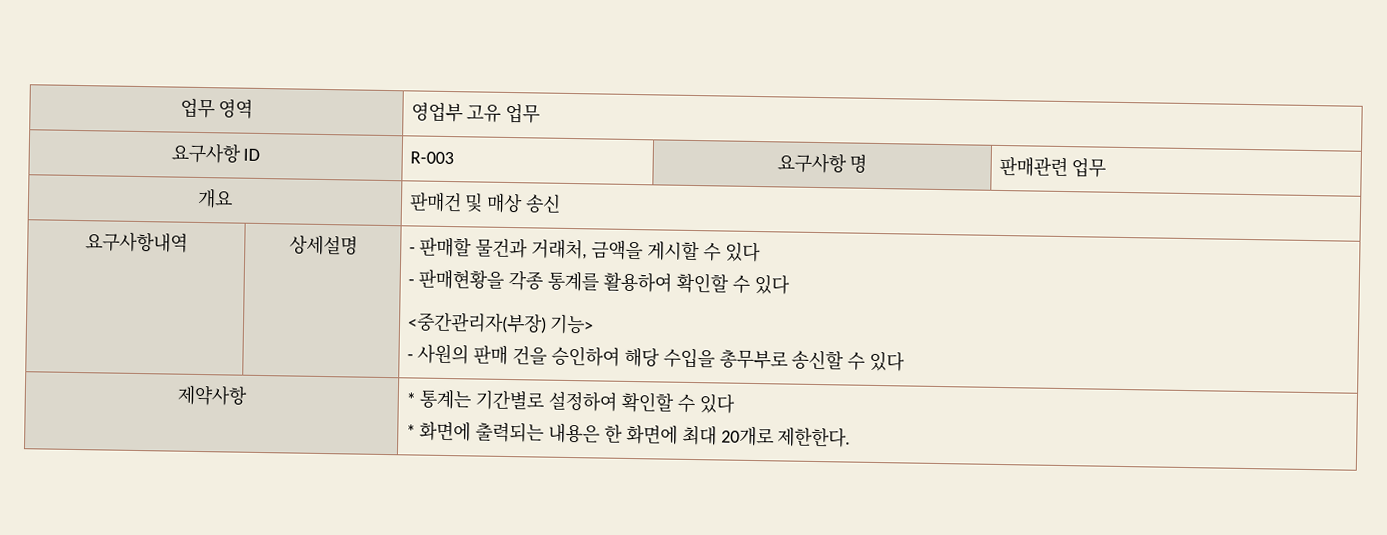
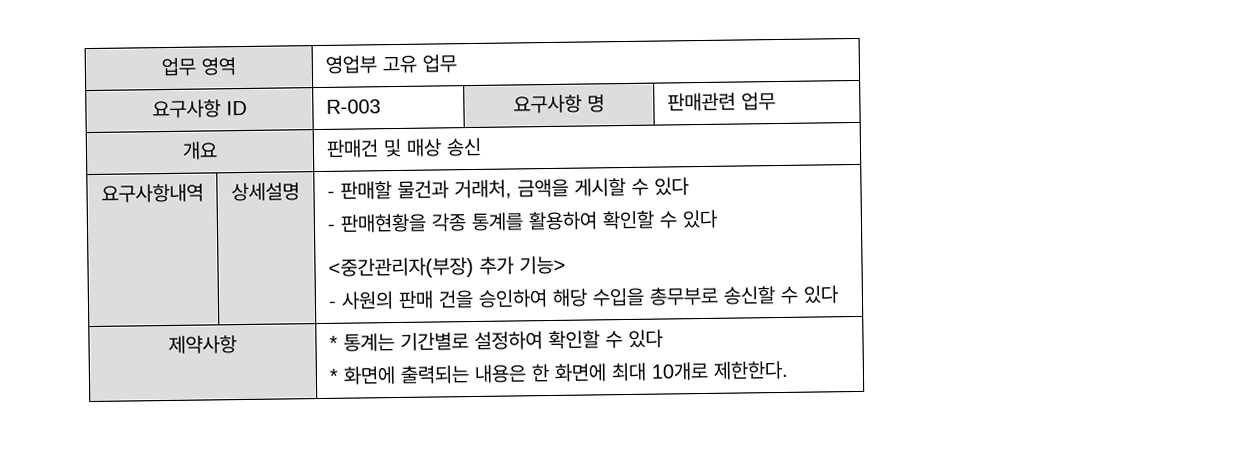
  요구사항내역 | 상세설명 | - 판매할 물건과 거래처, 금액을 게시할 수 있다
  - 판매현황을 각종 통계를 활용하여 확인할 수 있다
- <중간관리자(부장) 기능>
+ <중간관리자(부장) 추가 기능>
  제약사항 | * 통계는 기간별로 설정하여 확인할 수 있다
- * 화면에 출력되는 내용은 한 화면에 최대 20개로 제한한다.
+ * 화면에 출력되는 내용은 한 화면에 최대 10개로 제한한다.

